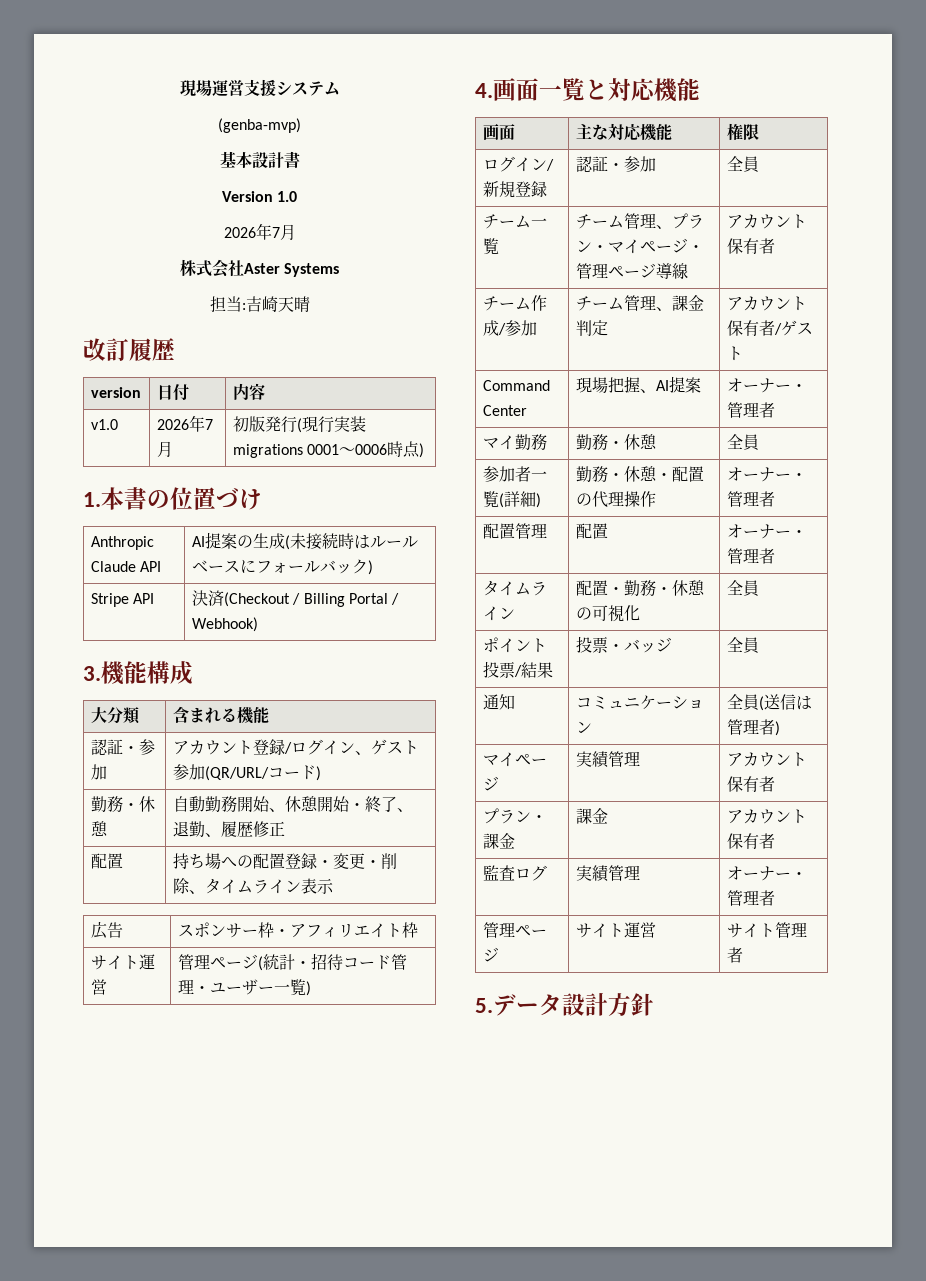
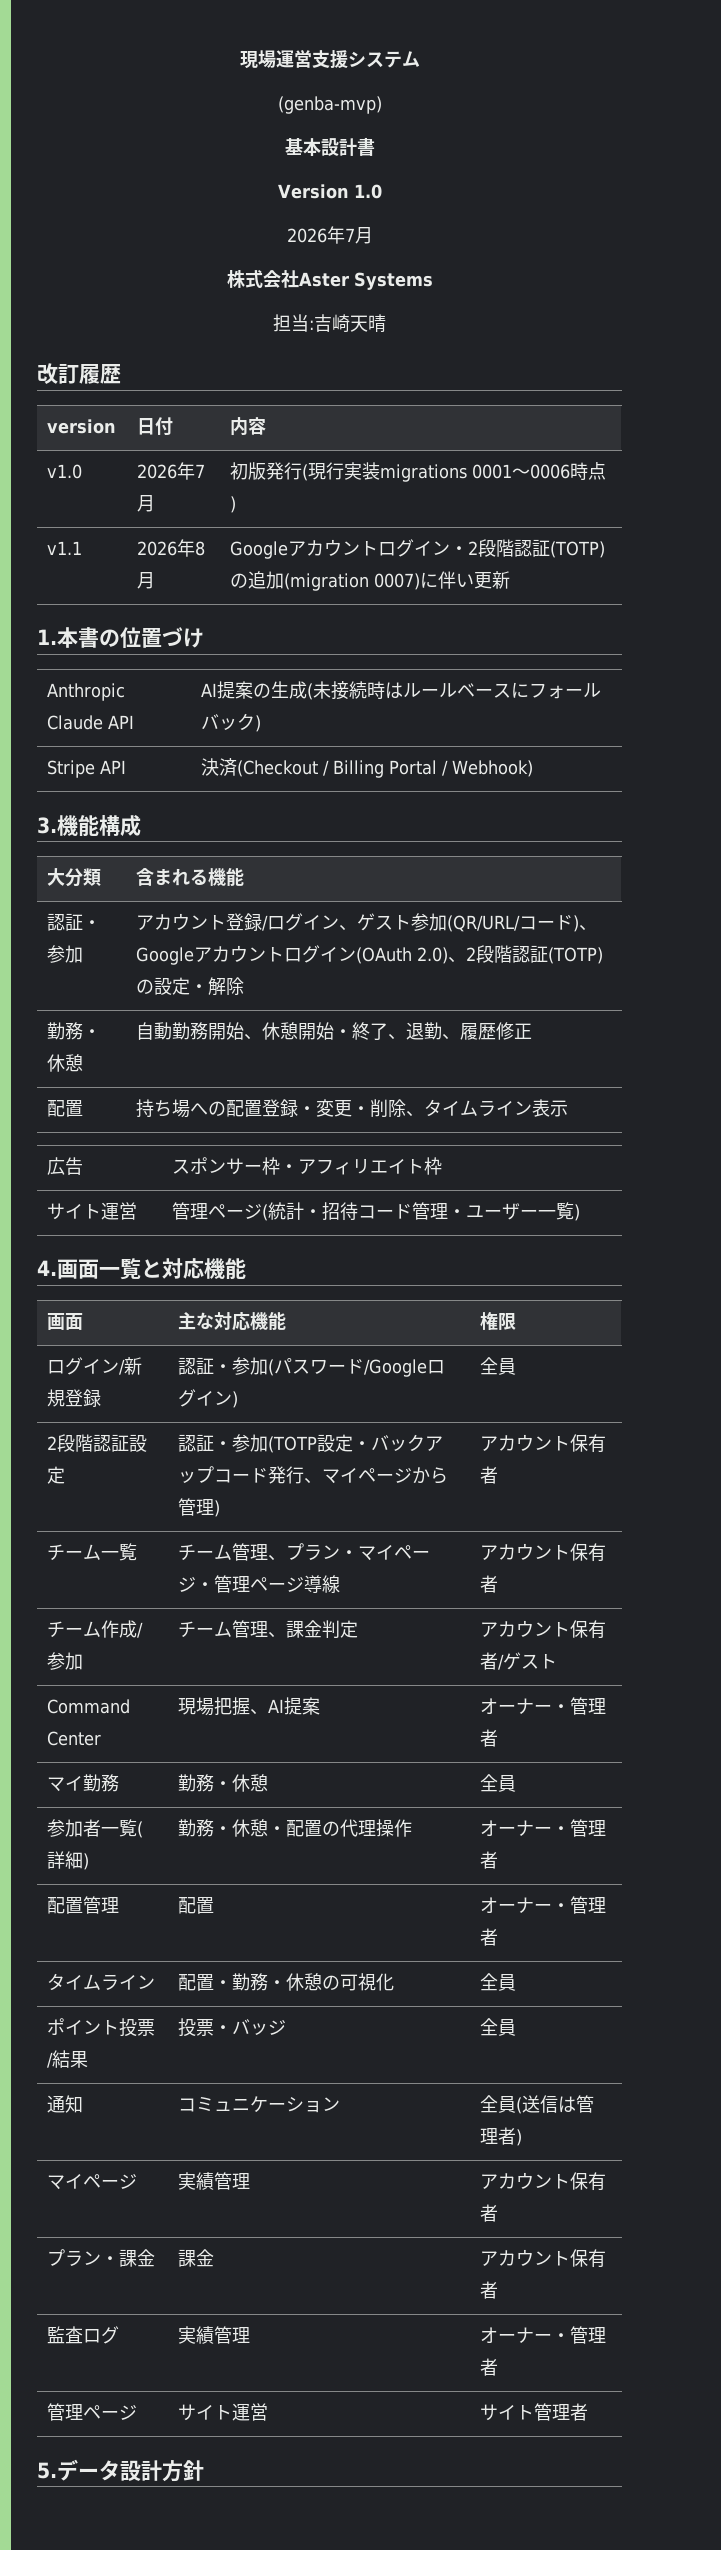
+ v1.1 | 2026年8月 | Googleアカウントログイン・2段階認証(TOTP)の追加(migration 0007)に伴い更新
- 認証・参加 | アカウント登録/ログイン、ゲスト参加(QR/URL/コード)
+ 認証・参加 | アカウント登録/ログイン、ゲスト参加(QR/URL/コード)、Googleアカウントログイン(OAuth 2.0)、2段階認証(TOTP)の設定・解除
- ログイン/新規登録 | 認証・参加 | 全員
+ ログイン/新規登録 | 認証・参加(パスワード/Googleログイン) | 全員
+ 2段階認証設定 | 認証・参加(TOTP設定・バックアップコード発行、マイページから管理) | アカウント保有者

